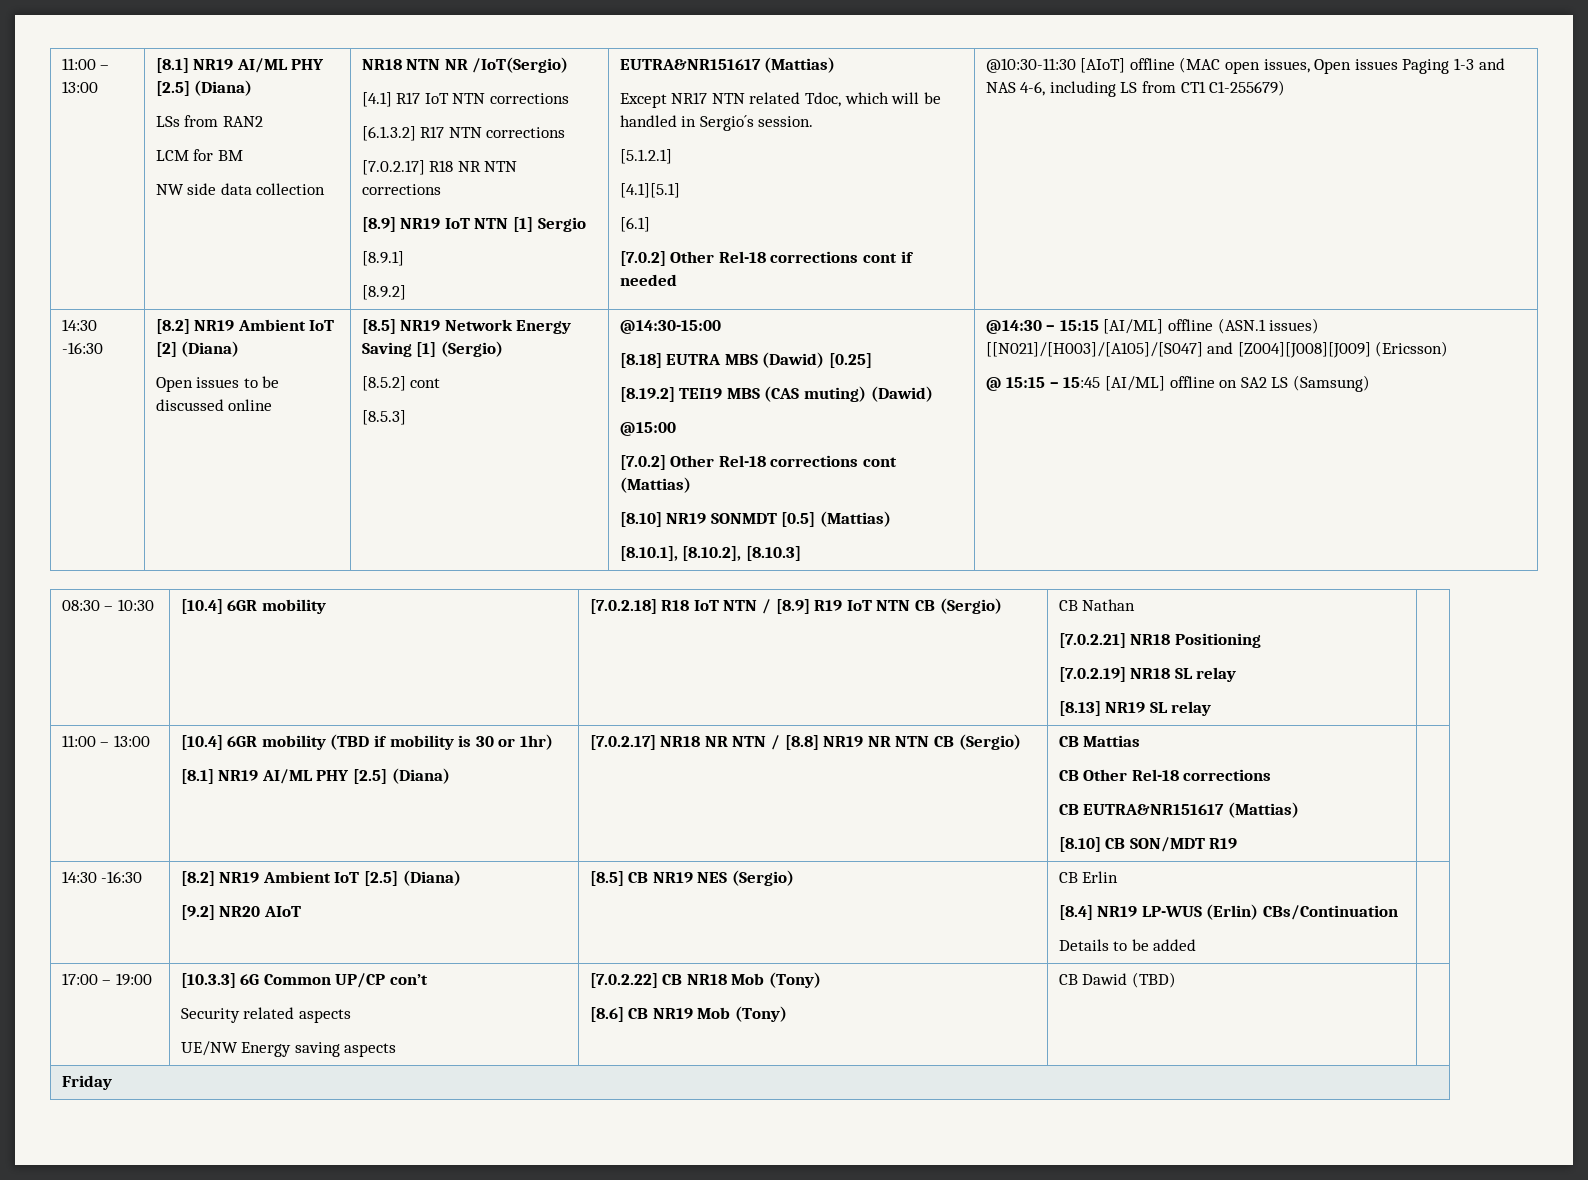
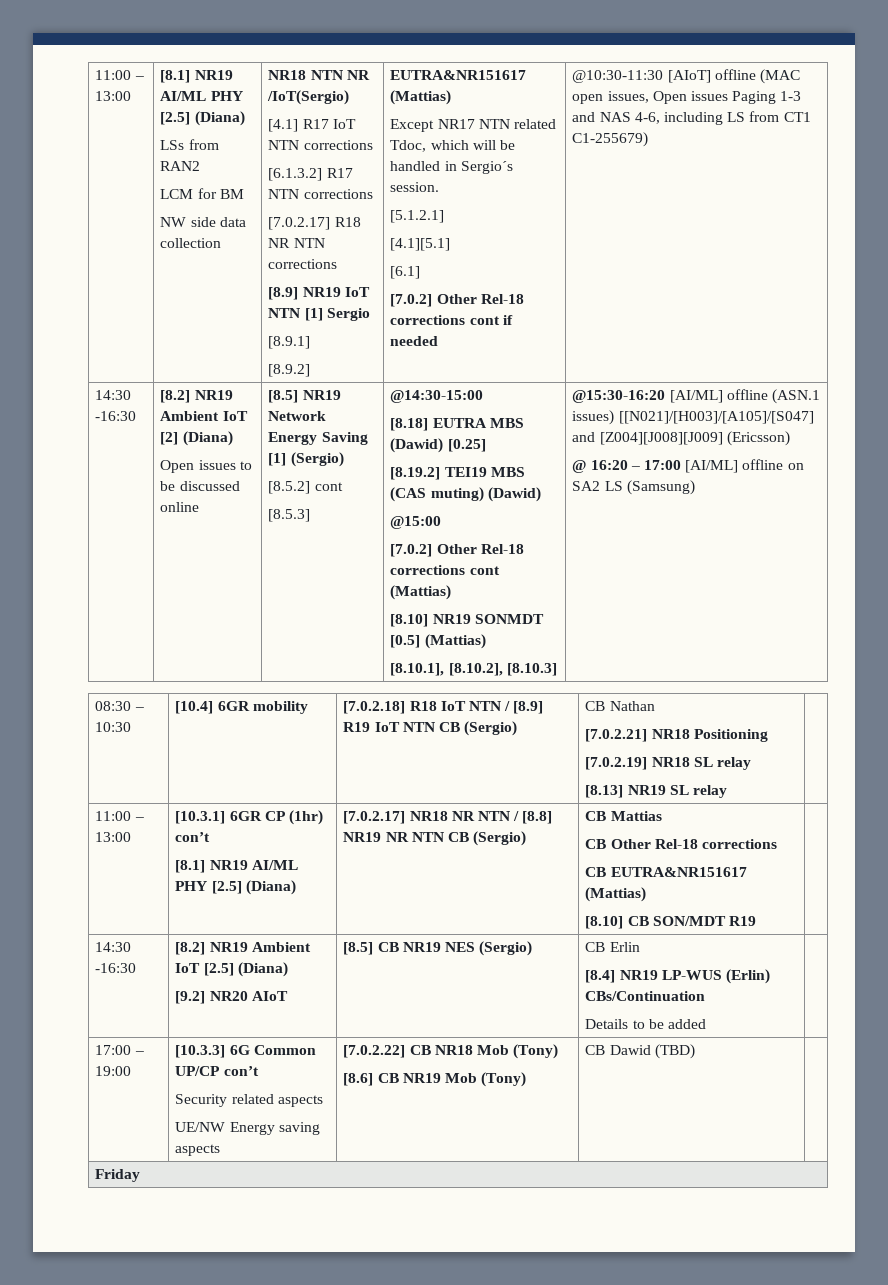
- @14:30 – 15:15 [AI/ML] offline (ASN.1 issues) [[N021]/[H003]/[A105]/[S047] and [Z004][J008][J009] (Ericsson)
+ @15:30-16:20 [AI/ML] offline (ASN.1 issues) [[N021]/[H003]/[A105]/[S047] and [Z004][J008][J009] (Ericsson)
- @ 15:15 – 15:45 [AI/ML] offline on SA2 LS (Samsung)
+ @ 16:20 – 17:00 [AI/ML] offline on SA2 LS (Samsung)
- [10.4] 6GR mobility (TBD if mobility is 30 or 1hr)
+ [10.3.1] 6GR CP (1hr) con’t

